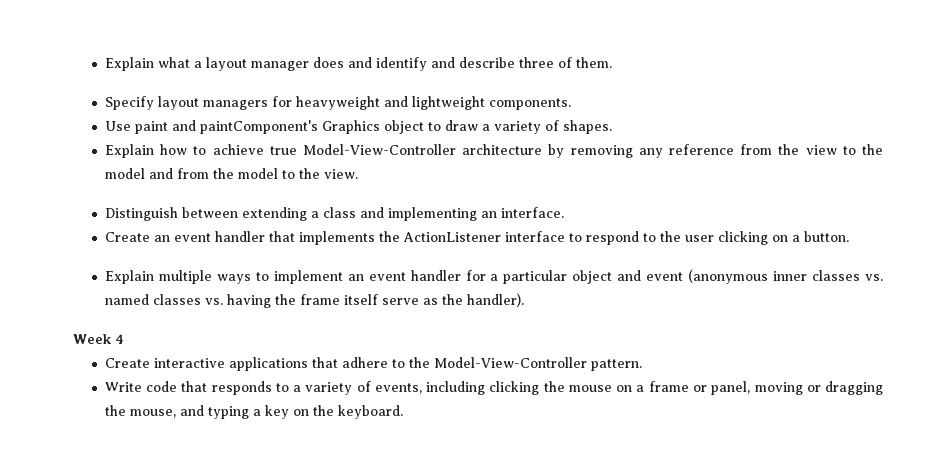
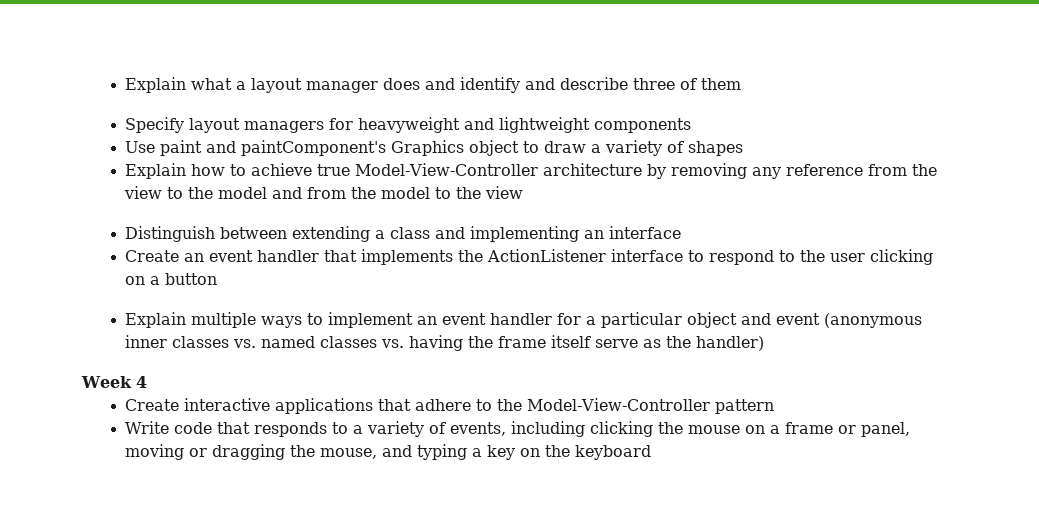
- Explain what a layout manager does and identify and describe three of them.
+ Explain what a layout manager does and identify and describe three of them
- Specify layout managers for heavyweight and lightweight components.
+ Specify layout managers for heavyweight and lightweight components
- Use paint and paintComponent's Graphics object to draw a variety of shapes.
+ Use paint and paintComponent's Graphics object to draw a variety of shapes
- Explain how to achieve true Model-View-Controller architecture by removing any reference from the view to the model and from the model to the view.
+ Explain how to achieve true Model-View-Controller architecture by removing any reference from the view to the model and from the model to the view
- Distinguish between extending a class and implementing an interface.
+ Distinguish between extending a class and implementing an interface
- Create an event handler that implements the ActionListener interface to respond to the user clicking on a button.
+ Create an event handler that implements the ActionListener interface to respond to the user clicking on a button
- Explain multiple ways to implement an event handler for a particular object and event (anonymous inner classes vs. named classes vs. having the frame itself serve as the handler).
+ Explain multiple ways to implement an event handler for a particular object and event (anonymous inner classes vs. named classes vs. having the frame itself serve as the handler)
- Create interactive applications that adhere to the Model-View-Controller pattern.
+ Create interactive applications that adhere to the Model-View-Controller pattern
- Write code that responds to a variety of events, including clicking the mouse on a frame or panel, moving or dragging the mouse, and typing a key on the keyboard.
+ Write code that responds to a variety of events, including clicking the mouse on a frame or panel, moving or dragging the mouse, and typing a key on the keyboard

